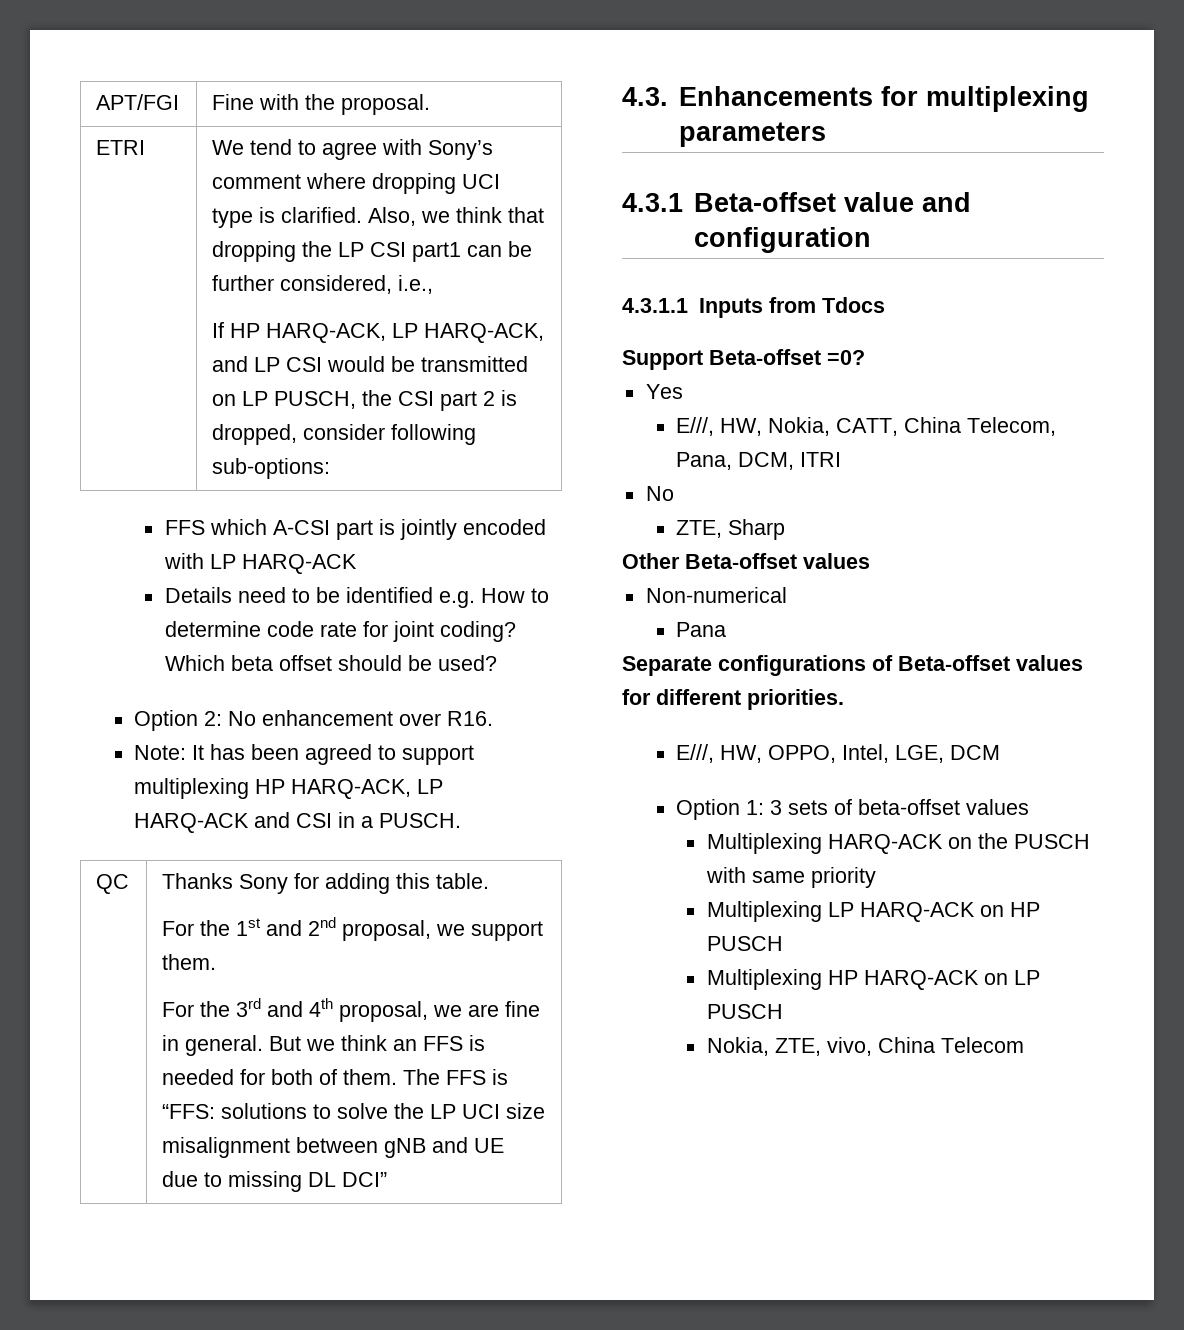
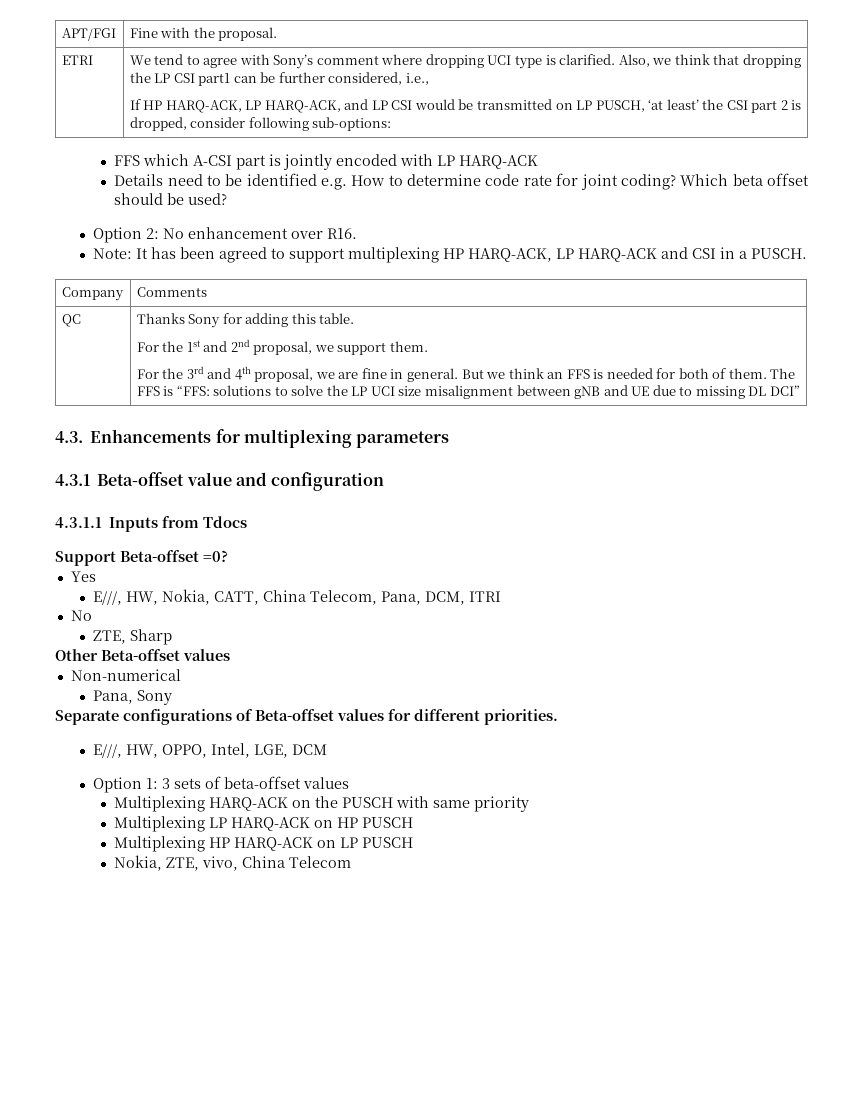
- If HP HARQ-ACK, LP HARQ-ACK, and LP CSI would be transmitted on LP PUSCH, the CSI part 2 is dropped, consider following sub-options:
+ If HP HARQ-ACK, LP HARQ-ACK, and LP CSI would be transmitted on LP PUSCH, ‘at least’ the CSI part 2 is dropped, consider following sub-options:
+ Company | Comments
- Pana
+ Pana, Sony

